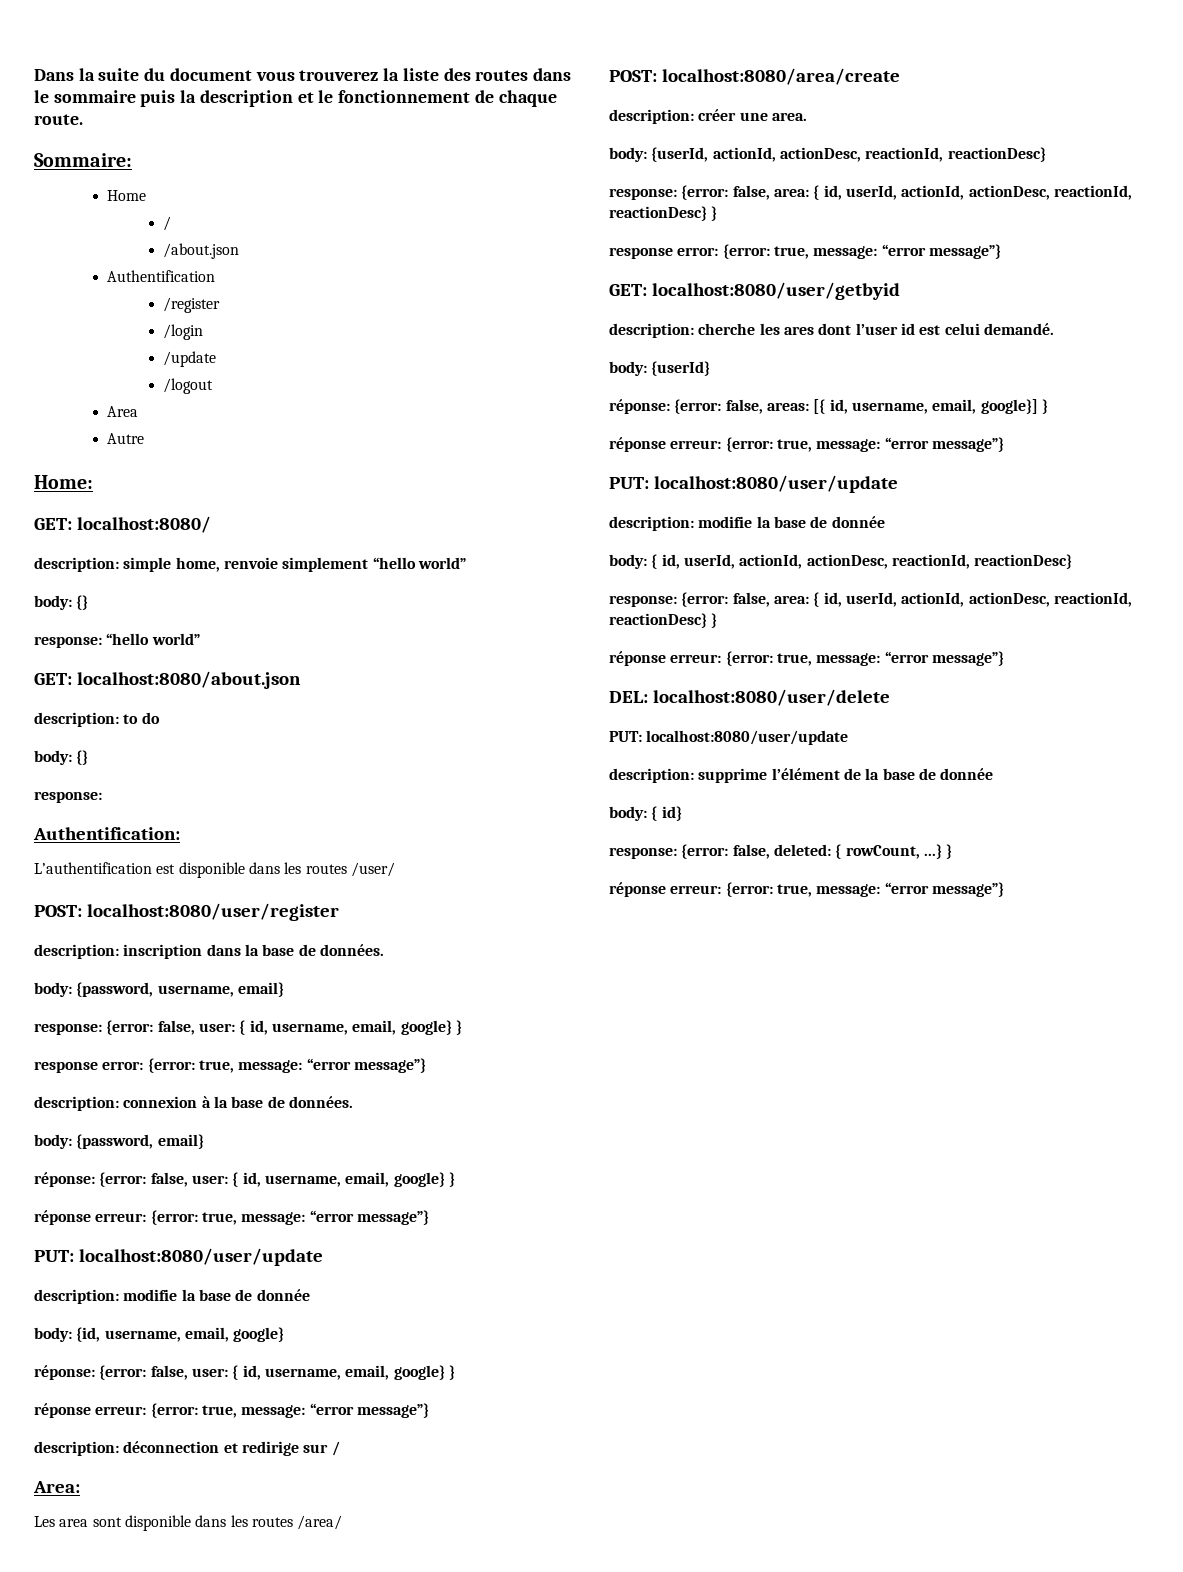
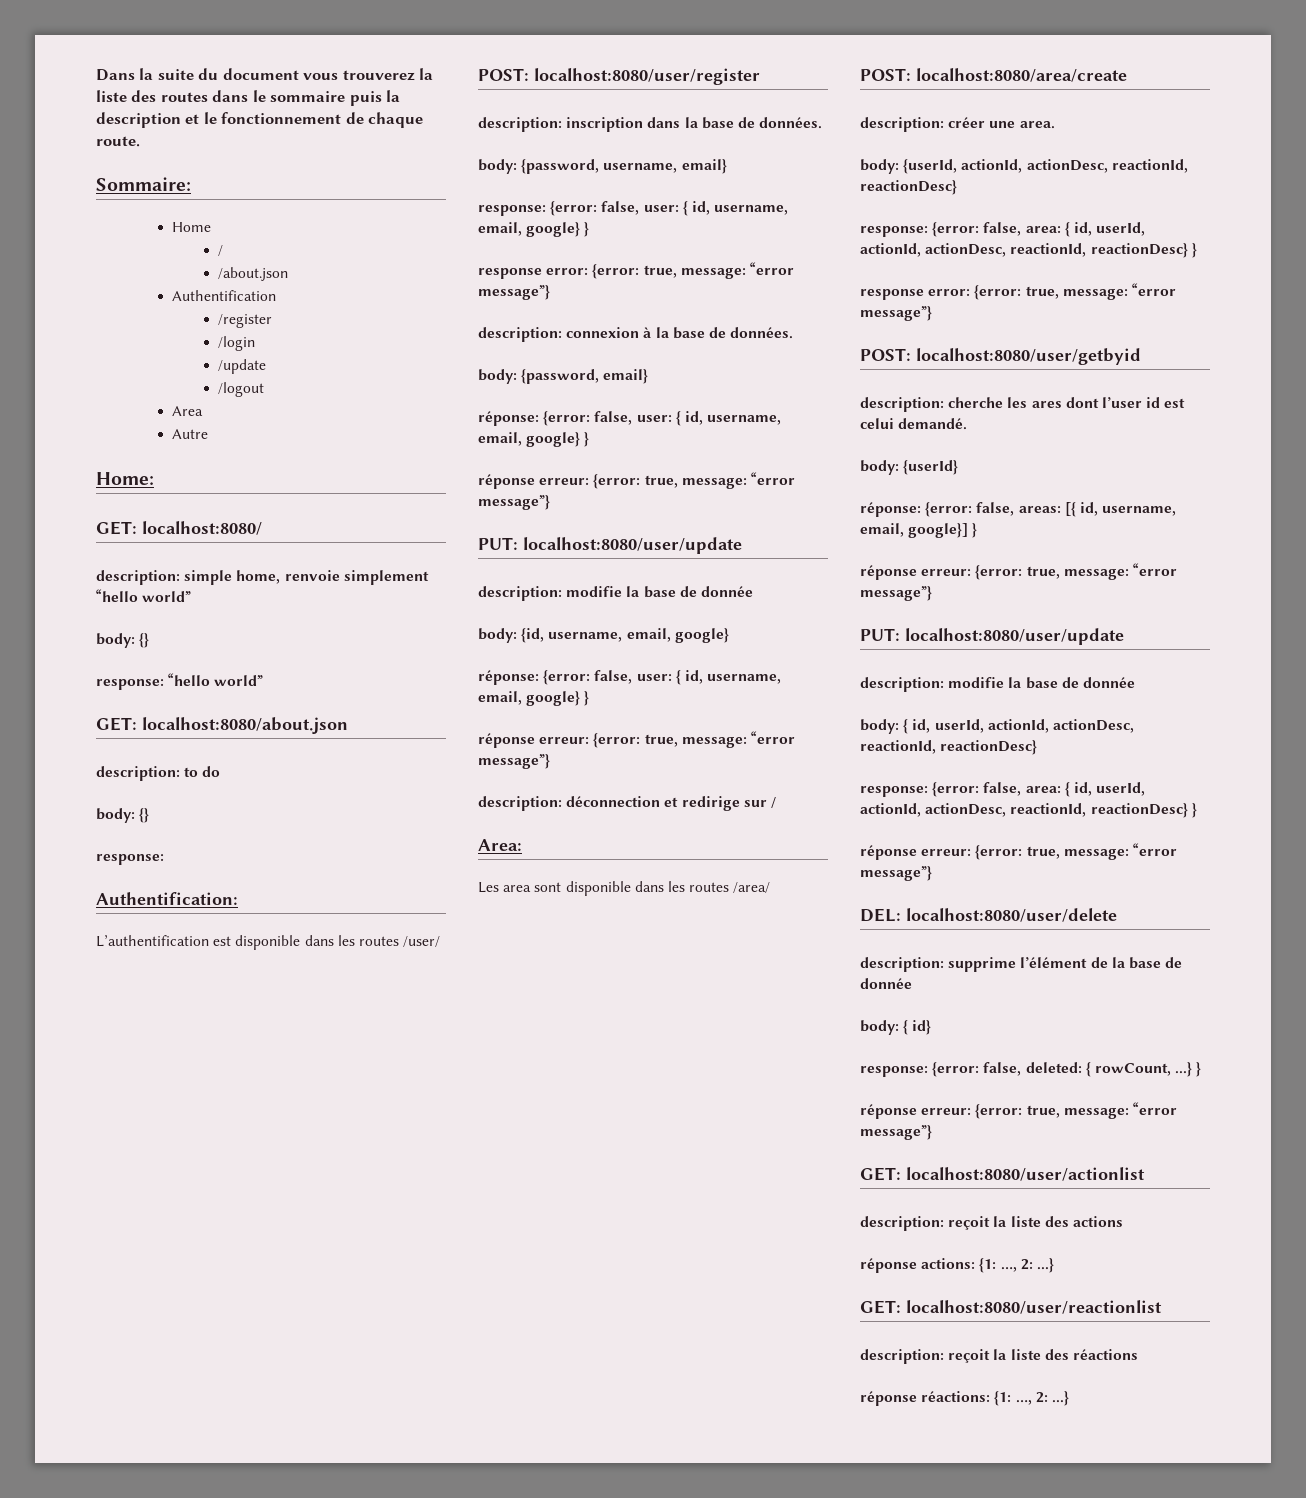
- GET: localhost:8080/user/getbyid
+ POST: localhost:8080/user/getbyid
  DEL: localhost:8080/user/delete
- PUT: localhost:8080/user/update
+ GET: localhost:8080/user/actionlist
+ description: reçoit la liste des actions
+ réponse actions: {1: …, 2: ...}
+ GET: localhost:8080/user/reactionlist
+ description: reçoit la liste des réactions
+ réponse réactions: {1: …, 2: ...}

